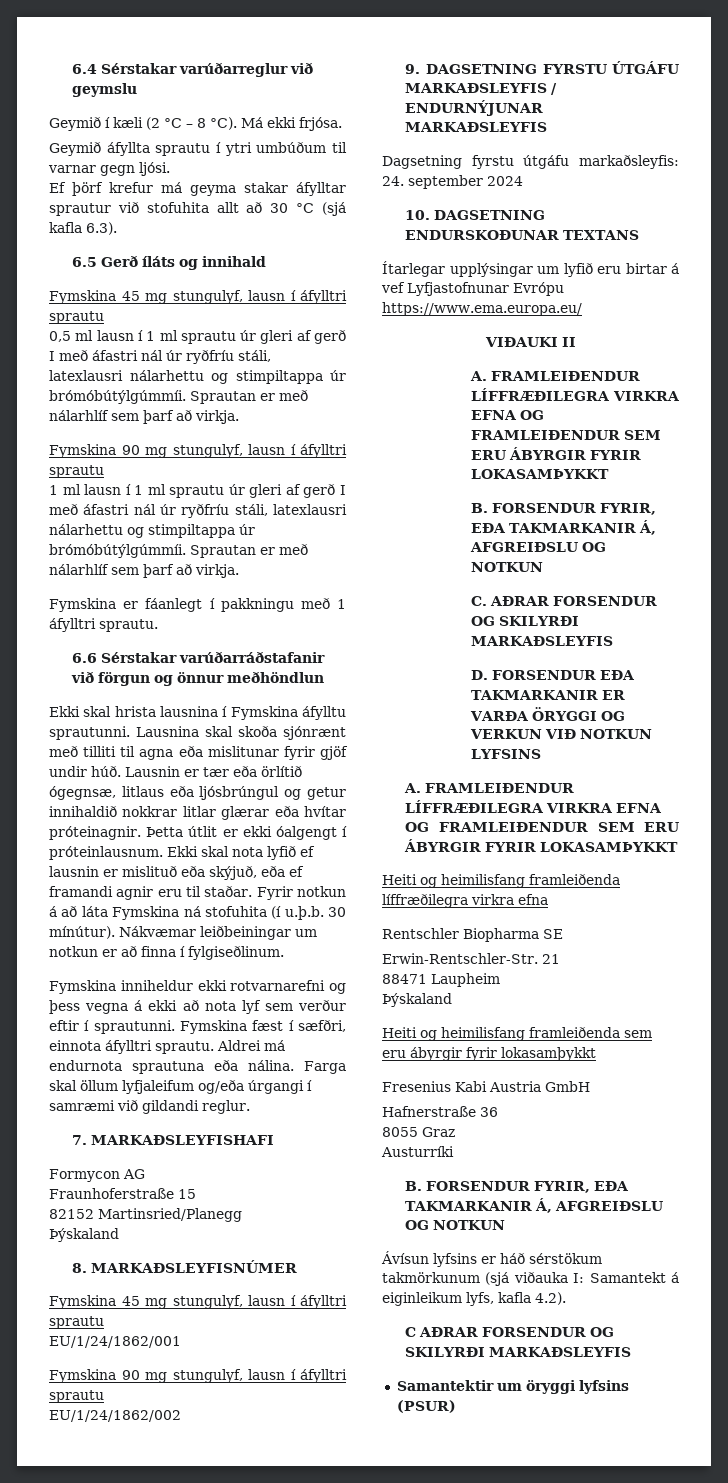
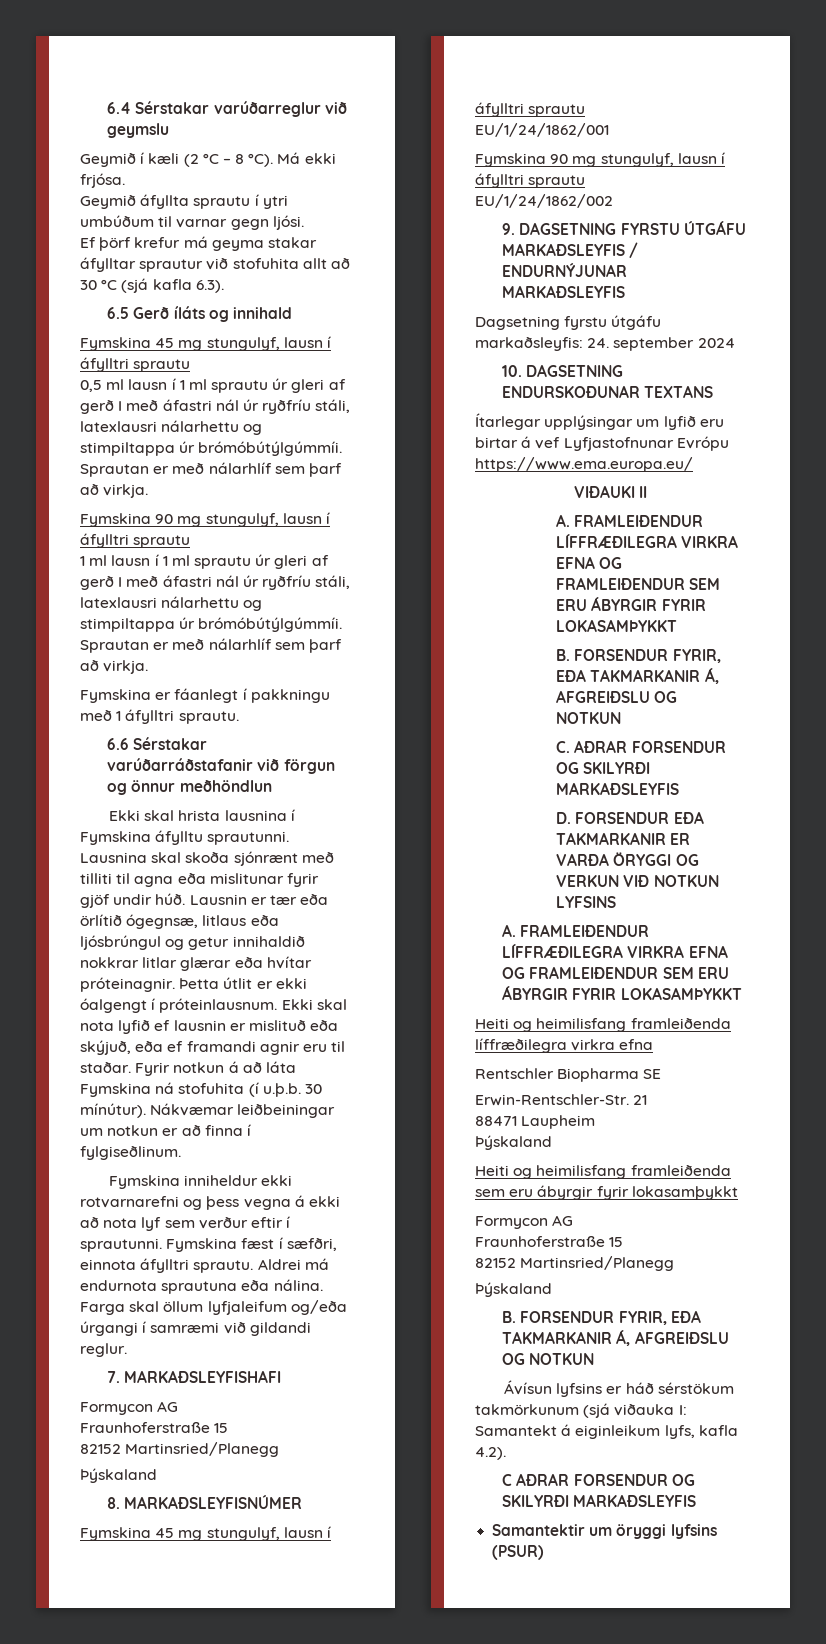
  Heiti og heimilisfang framleiðenda sem eru ábyrgir fyrir lokasamþykkt
- Fresenius Kabi Austria GmbH
- Hafnerstraße 36
- 8055 Graz
- Austurríki
+ Formycon AG
+ Fraunhoferstraße 15
+ 82152 Martinsried/Planegg
+ Þýskaland

